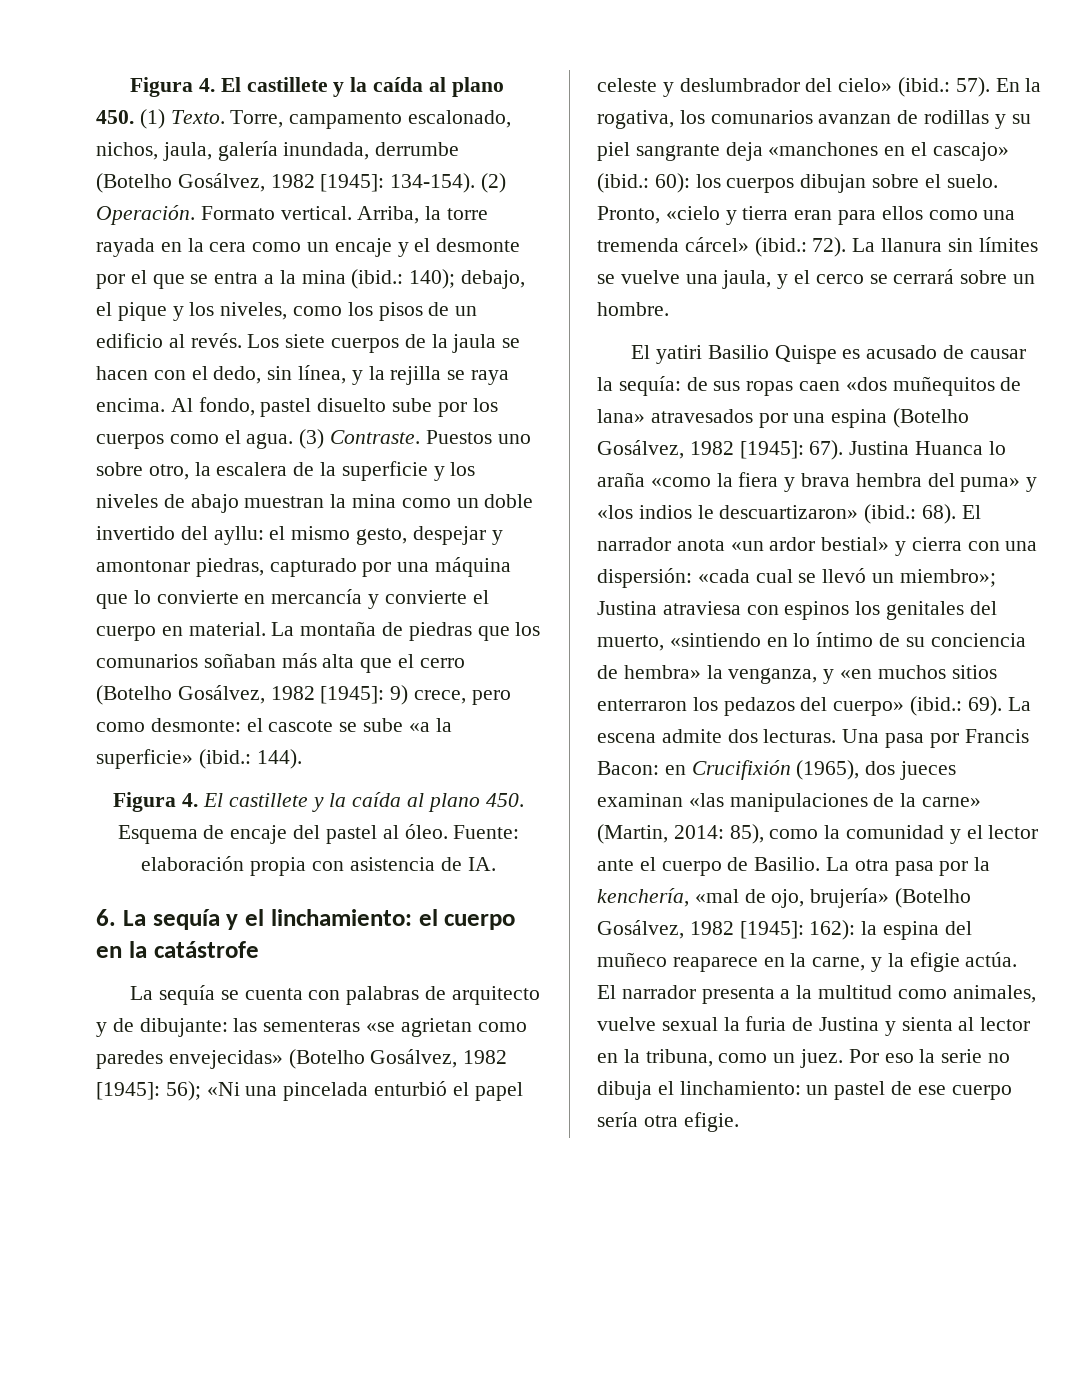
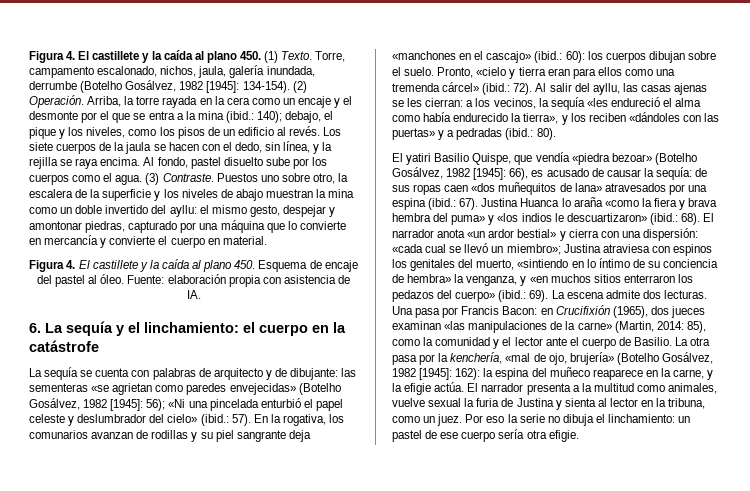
- Formato vertical.
- La montaña de piedras que los comunarios soñaban más alta que el cerro (Botelho Gosálvez, 1982 [1945]: 9) crece, pero como desmonte: el cascote se sube «a la superficie» (ibid.: 144).
- La llanura sin límites se vuelve una jaula, y el cerco se cerrará sobre un hombre.
- El yatiri Basilio Quispe es acusado de causar la sequía: de sus ropas caen «dos muñequitos de lana» atravesados por una espina (Botelho Gosálvez, 1982 [1945]: 67).
+ Al salir del ayllu, las casas ajenas se les cierran: a los vecinos, la sequía «les endureció el alma como había endurecido la tierra», y los reciben «dándoles con las puertas» y a pedradas (ibid.: 80).
+ El yatiri Basilio Quispe, que vendía «piedra bezoar» (Botelho Gosálvez, 1982 [1945]: 66), es acusado de causar la sequía: de sus ropas caen «dos muñequitos de lana» atravesados por una espina (ibid.: 67).

